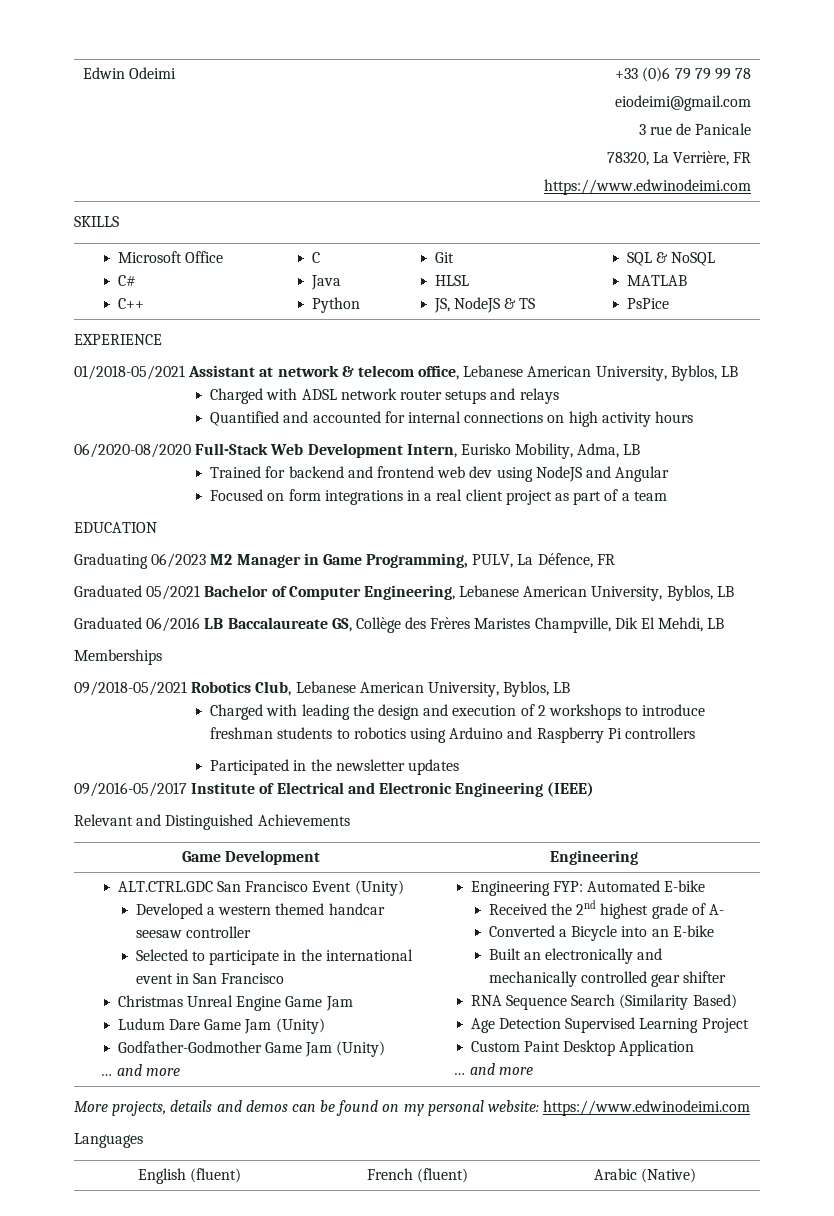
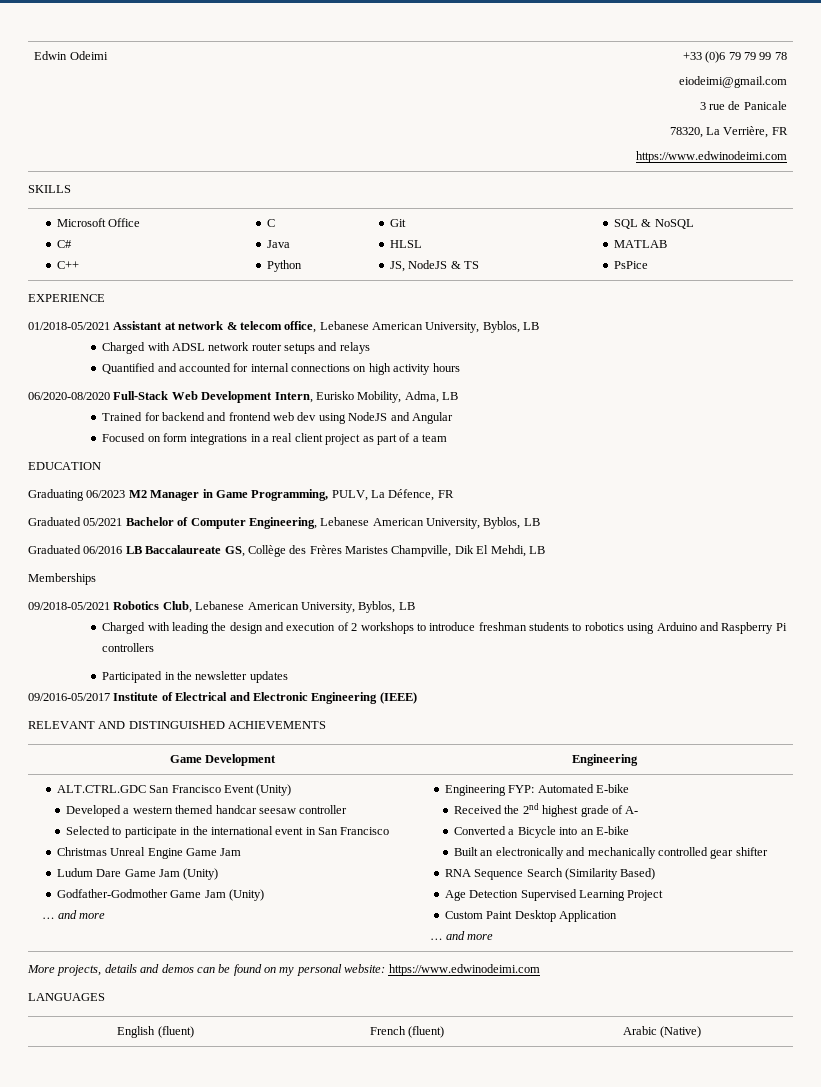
- Relevant and Distinguished Achievements
+ RELEVANT AND DISTINGUISHED ACHIEVEMENTS
- Languages
+ LANGUAGES

